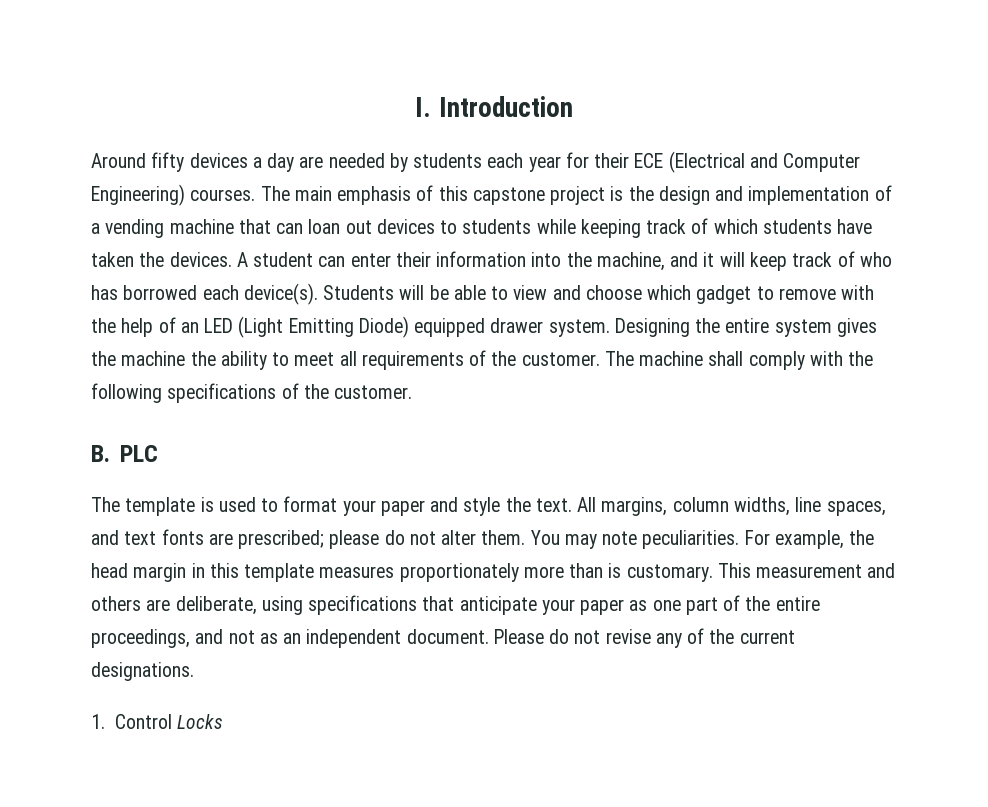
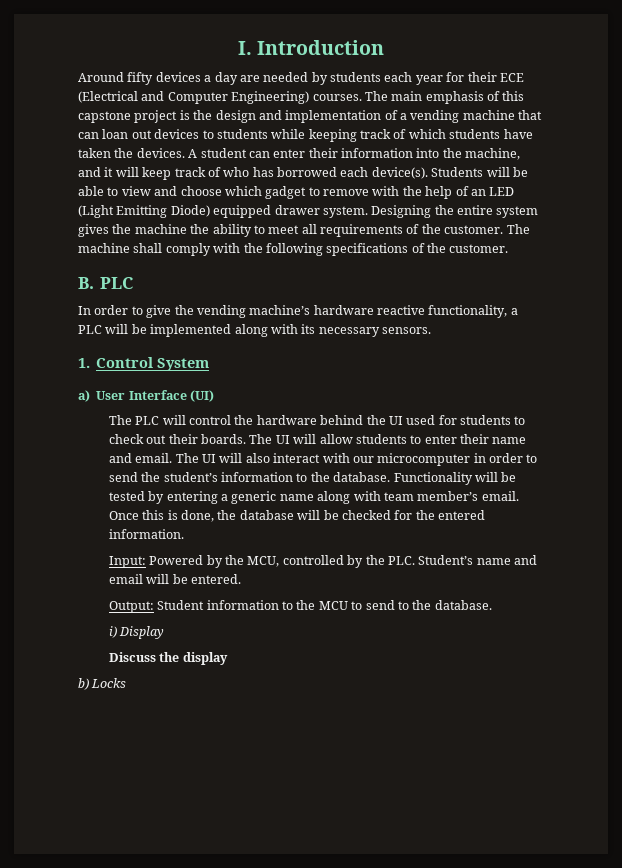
- The template is used to format your paper and style the text. All margins, column widths, line spaces, and text fonts are prescribed; please do not alter them. You may note peculiarities. For example, the head margin in this template measures proportionately more than is customary. This measurement and others are deliberate, using specifications that anticipate your paper as one part of the entire proceedings, and not as an independent document. Please do not revise any of the current designations.
- 1. Control Locks
+ In order to give the vending machine’s hardware reactive functionality, a PLC will be implemented along with its necessary sensors.
+ 1. Control System
+ a) User Interface (UI)
+ The PLC will control the hardware behind the UI used for students to check out their boards. The UI will allow students to enter their name and email. The UI will also interact with our microcomputer in order to send the student’s information to the database. Functionality will be tested by entering a generic name along with team member’s email. Once this is done, the database will be checked for the entered information.
+ Input: Powered by the MCU, controlled by the PLC. Student’s name and email will be entered.
+ Output: Student information to the MCU to send to the database.
+ i) Display
+ Discuss the display
+ b) Locks

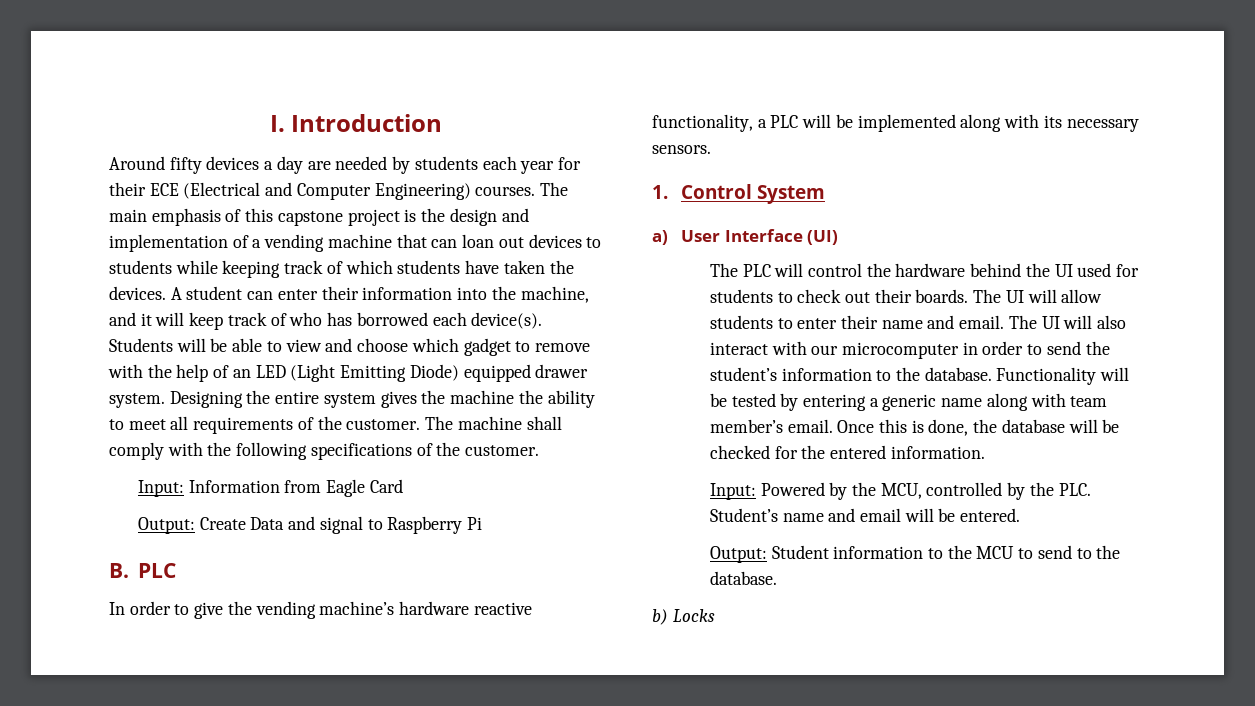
+ Input: Information from Eagle Card
+ Output: Create Data and signal to Raspberry Pi
- i) Display
- Discuss the display

